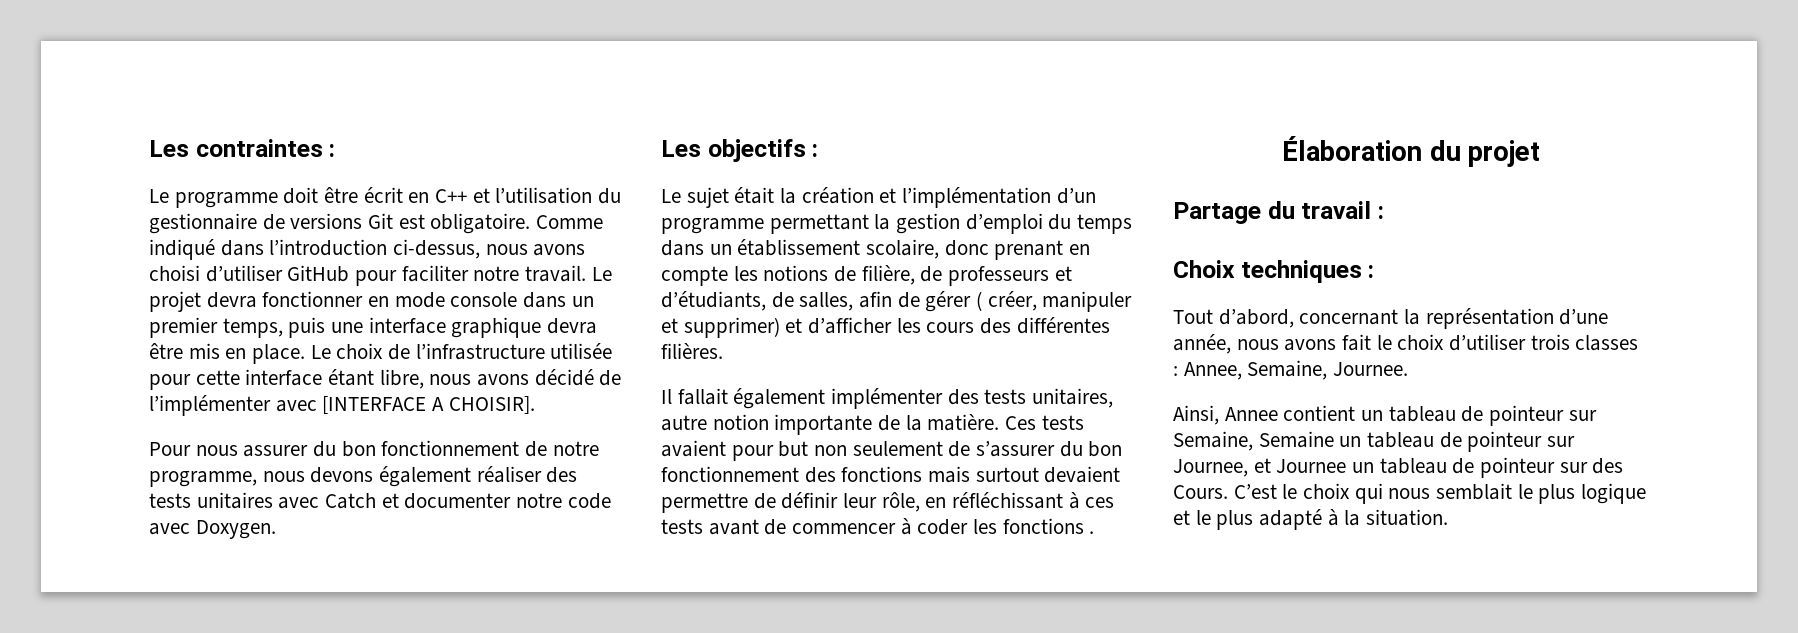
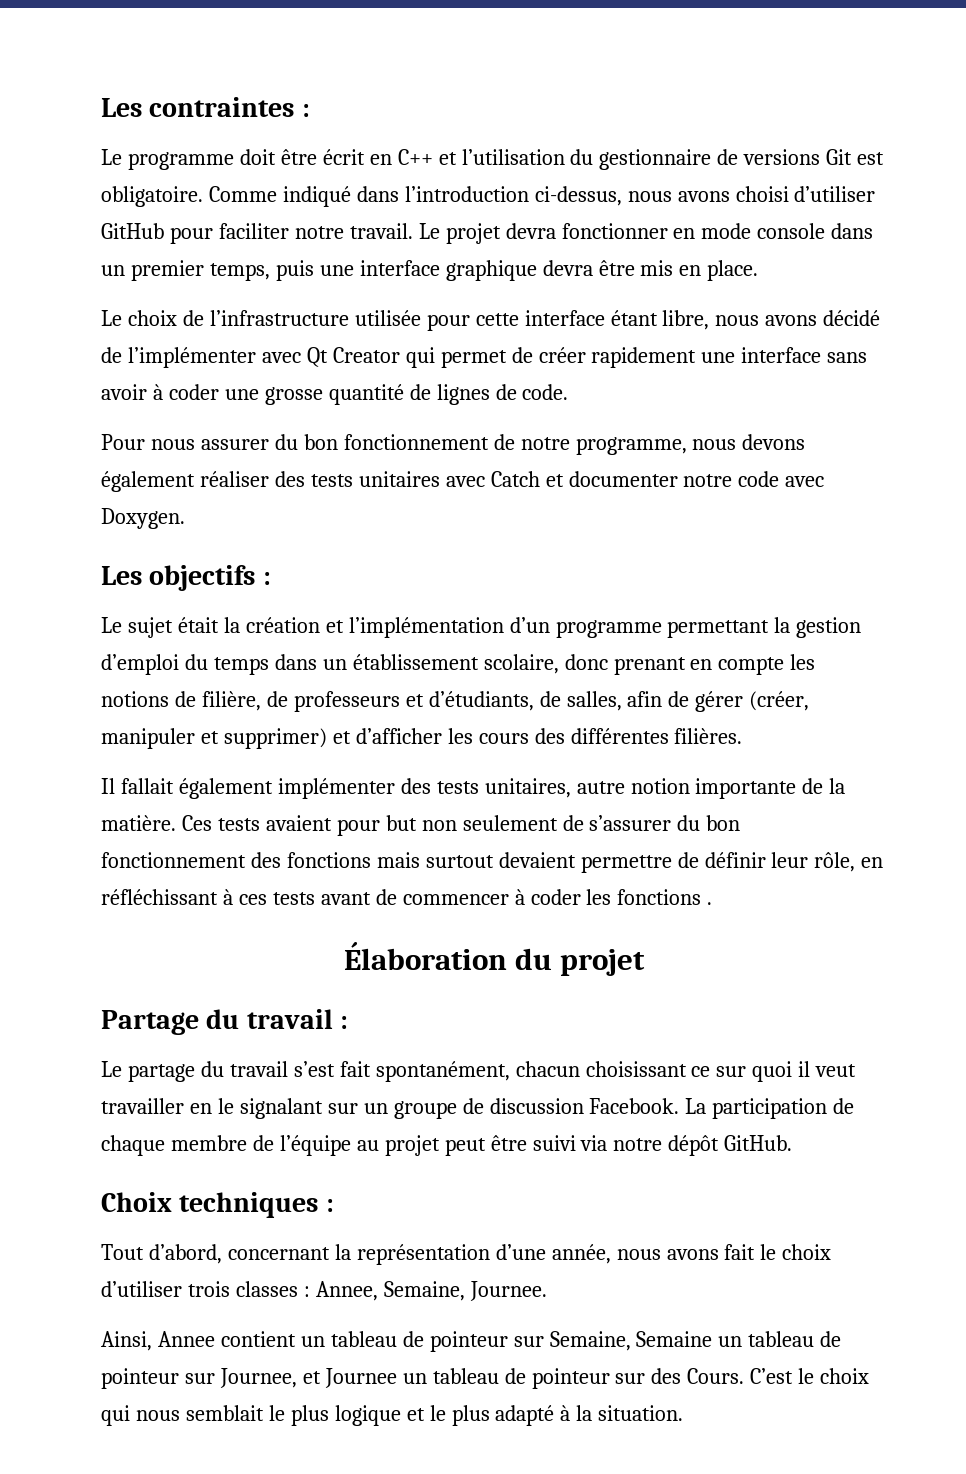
- Le projet devra fonctionner en mode console dans un premier temps, puis une interface graphique devra être mis en place. Le choix de l’infrastructure utilisée pour cette interface étant libre, nous avons décidé de l’implémenter avec [INTERFACE A CHOISIR].
+ Le projet devra fonctionner en mode console dans un premier temps, puis une interface graphique devra être mis en place.
+ Le choix de l’infrastructure utilisée pour cette interface étant libre, nous avons décidé de l’implémenter avec Qt Creator qui permet de créer rapidement une interface sans avoir à coder une grosse quantité de lignes de code.
- Le sujet était la création et l’implémentation d’un programme permettant la gestion d’emploi du temps dans un établissement scolaire, donc prenant en compte les notions de filière, de professeurs et d’étudiants, de salles, afin de gérer ( créer, manipuler et supprimer) et d’afficher les cours des différentes filières.
+ Le sujet était la création et l’implémentation d’un programme permettant la gestion d’emploi du temps dans un établissement scolaire, donc prenant en compte les notions de filière, de professeurs et d’étudiants, de salles, afin de gérer (créer, manipuler et supprimer) et d’afficher les cours des différentes filières.
+ Le partage du travail s’est fait spontanément, chacun choisissant ce sur quoi il veut travailler en le signalant sur un groupe de discussion Facebook. La participation de chaque membre de l’équipe au projet peut être suivi via notre dépôt GitHub.

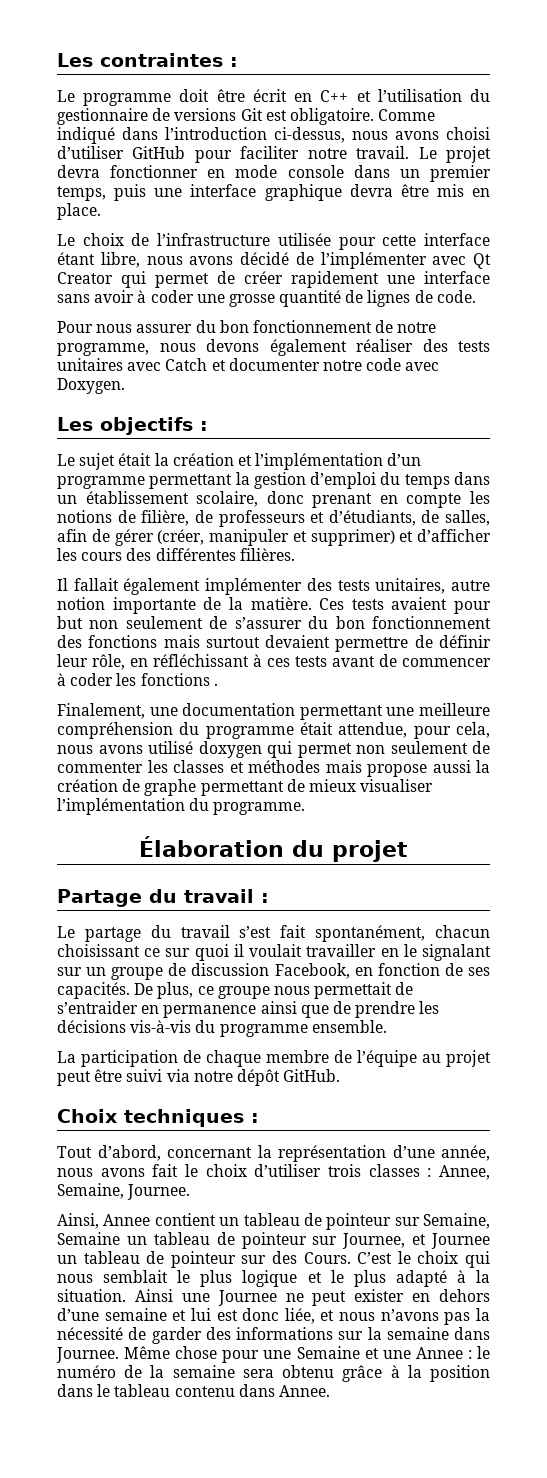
+ Finalement, une documentation permettant une meilleure compréhension du programme était attendue, pour cela, nous avons utilisé doxygen qui permet non seulement de commenter les classes et méthodes mais propose aussi la création de graphe permettant de mieux visualiser l’implémentation du programme.
- Le partage du travail s’est fait spontanément, chacun choisissant ce sur quoi il veut travailler en le signalant sur un groupe de discussion Facebook. La participation de chaque membre de l’équipe au projet peut être suivi via notre dépôt GitHub.
+ Le partage du travail s’est fait spontanément, chacun choisissant ce sur quoi il voulait travailler en le signalant sur un groupe de discussion Facebook, en fonction de ses capacités. De plus, ce groupe nous permettait de s’entraider en permanence ainsi que de prendre les décisions vis-à-vis du programme ensemble.
+ La participation de chaque membre de l’équipe au projet peut être suivi via notre dépôt GitHub.
+ Ainsi une Journee ne peut exister en dehors d’une semaine et lui est donc liée, et nous n’avons pas la nécessité de garder des informations sur la semaine dans Journee. Même chose pour une Semaine et une Annee : le numéro de la semaine sera obtenu grâce à la position dans le tableau contenu dans Annee.

